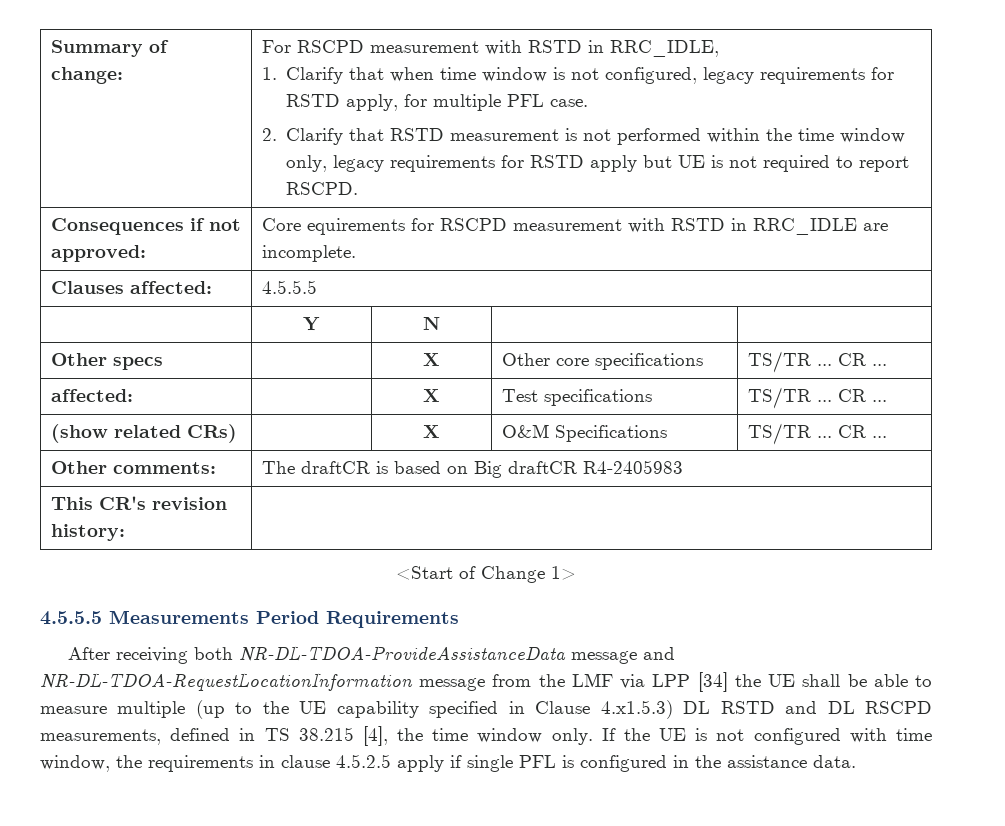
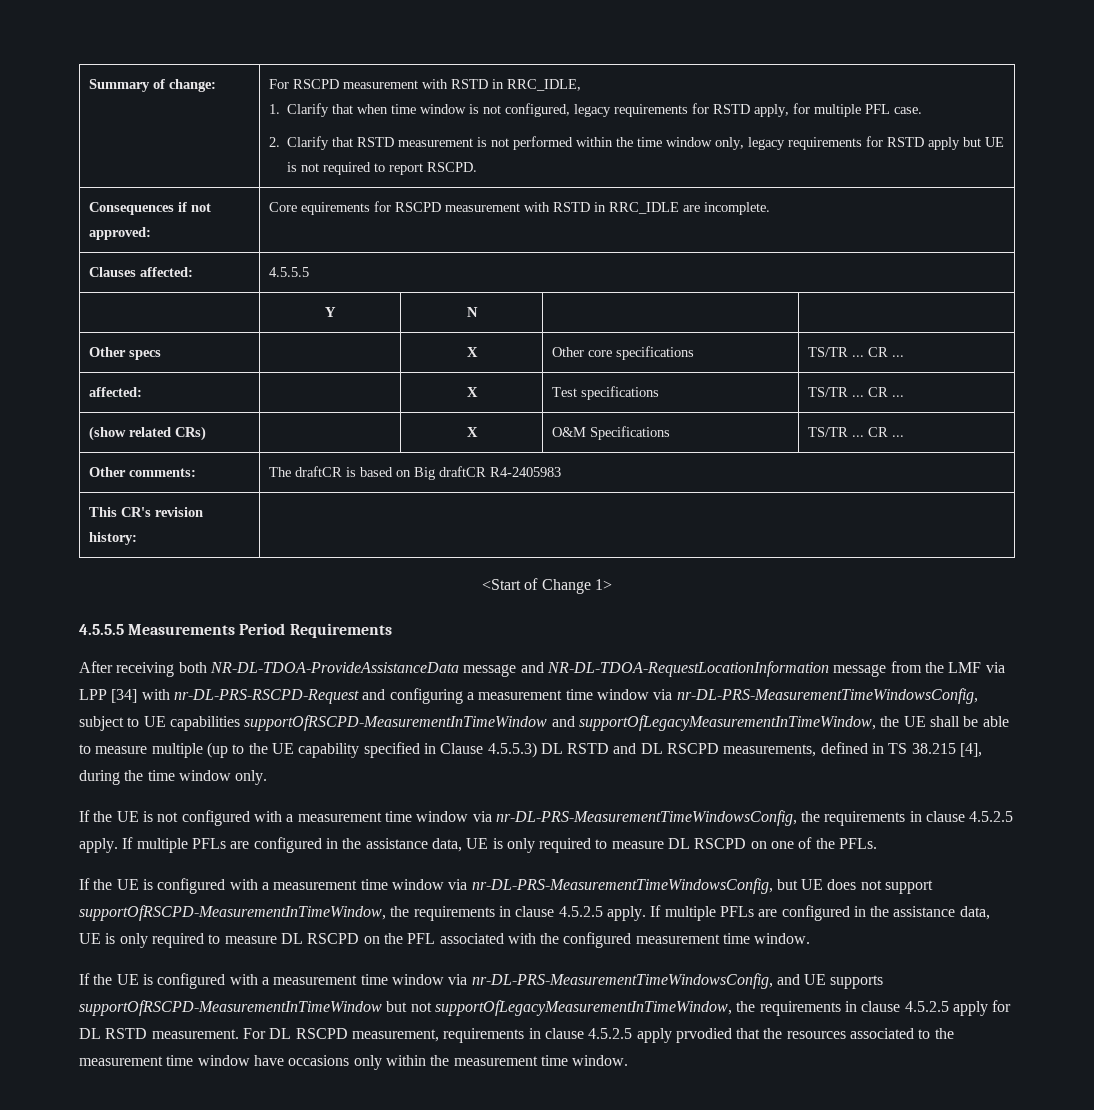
- After receiving both NR-DL-TDOA-ProvideAssistanceData message and NR-DL-TDOA-RequestLocationInformation message from the LMF via LPP [34] the UE shall be able to measure multiple (up to the UE capability specified in Clause 4.x1.5.3) DL RSTD and DL RSCPD measurements, defined in TS 38.215 [4], the time window only. If the UE is not configured with time window, the requirements in clause 4.5.2.5 apply if single PFL is configured in the assistance data.
+ After receiving both NR-DL-TDOA-ProvideAssistanceData message and NR-DL-TDOA-RequestLocationInformation message from the LMF via LPP [34] with nr-DL-PRS-RSCPD-Request and configuring a measurement time window via nr-DL-PRS-MeasurementTimeWindowsConfig, subject to UE capabilities supportOfRSCPD-MeasurementInTimeWindow and supportOfLegacyMeasurementInTimeWindow, the UE shall be able to measure multiple (up to the UE capability specified in Clause 4.5.5.3) DL RSTD and DL RSCPD measurements, defined in TS 38.215 [4], during the time window only.
+ If the UE is not configured with a measurement time window via nr-DL-PRS-MeasurementTimeWindowsConfig, the requirements in clause 4.5.2.5 apply. If multiple PFLs are configured in the assistance data, UE is only required to measure DL RSCPD on one of the PFLs.
+ If the UE is configured with a measurement time window via nr-DL-PRS-MeasurementTimeWindowsConfig, but UE does not support supportOfRSCPD-MeasurementInTimeWindow, the requirements in clause 4.5.2.5 apply. If multiple PFLs are configured in the assistance data, UE is only required to measure DL RSCPD on the PFL associated with the configured measurement time window.
+ If the UE is configured with a measurement time window via nr-DL-PRS-MeasurementTimeWindowsConfig, and UE supports supportOfRSCPD-MeasurementInTimeWindow but not supportOfLegacyMeasurementInTimeWindow, the requirements in clause 4.5.2.5 apply for DL RSTD measurement. For DL RSCPD measurement, requirements in clause 4.5.2.5 apply prvodied that the resources associated to the measurement time window have occasions only within the measurement time window.

